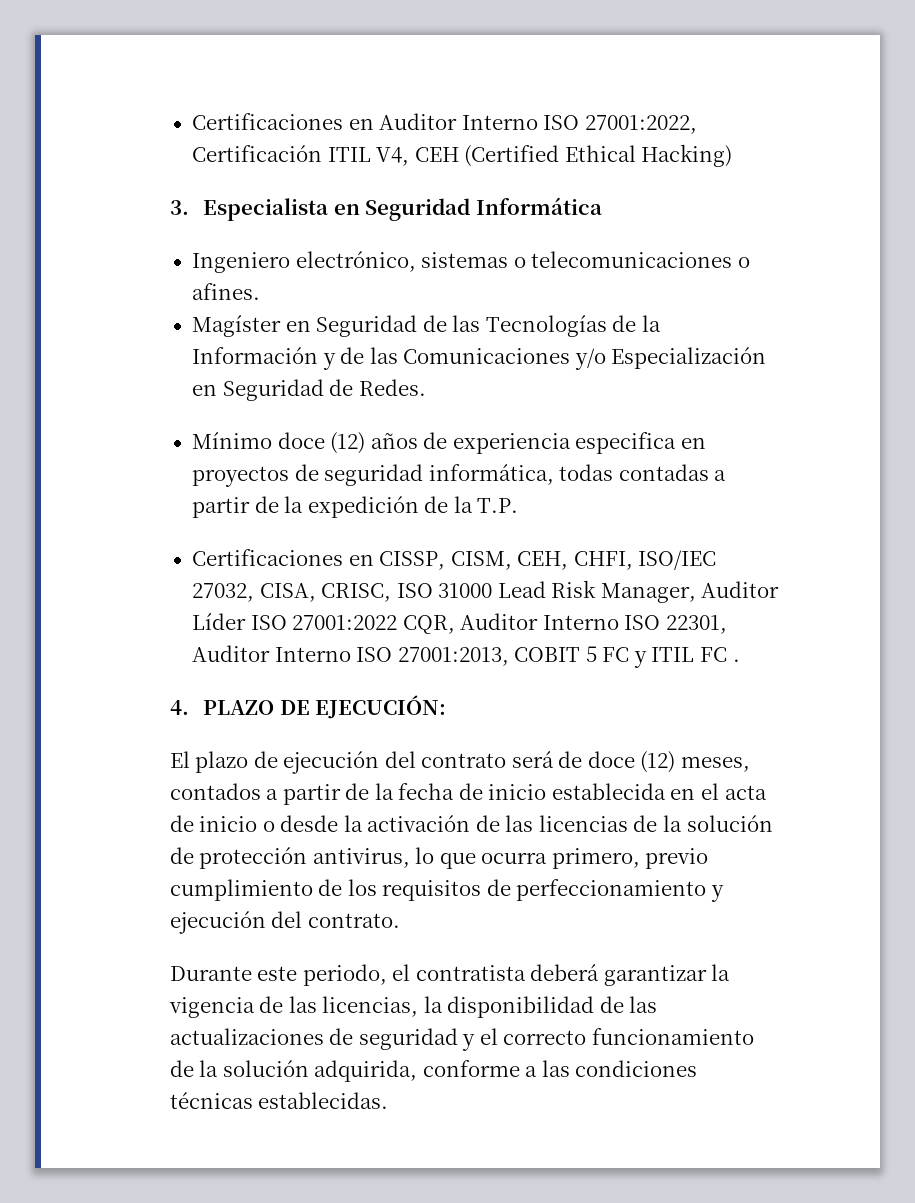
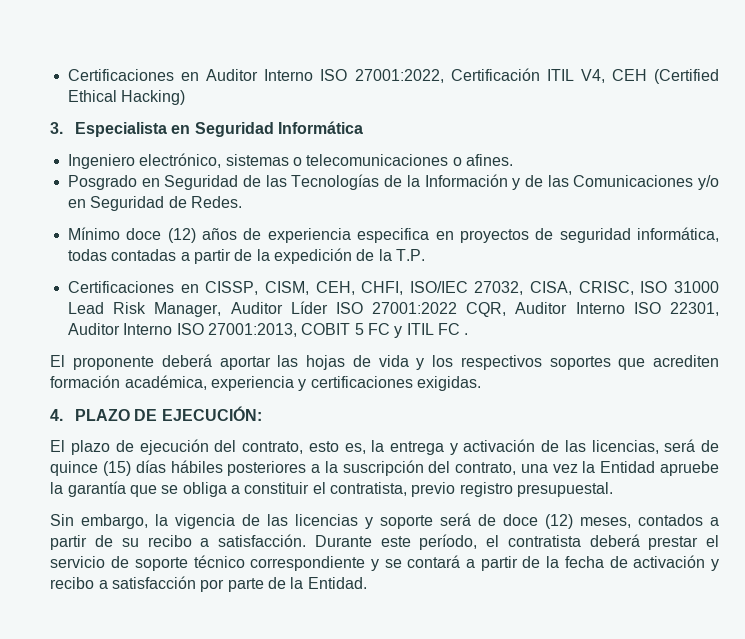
- Magíster en Seguridad de las Tecnologías de la Información y de las Comunicaciones y/o Especialización en Seguridad de Redes.
+ Posgrado en Seguridad de las Tecnologías de la Información y de las Comunicaciones y/o en Seguridad de Redes.
+ El proponente deberá aportar las hojas de vida y los respectivos soportes que acrediten formación académica, experiencia y certificaciones exigidas.
- El plazo de ejecución del contrato será de doce (12) meses, contados a partir de la fecha de inicio establecida en el acta de inicio o desde la activación de las licencias de la solución de protección antivirus, lo que ocurra primero, previo cumplimiento de los requisitos de perfeccionamiento y ejecución del contrato.
- Durante este periodo, el contratista deberá garantizar la vigencia de las licencias, la disponibilidad de las actualizaciones de seguridad y el correcto funcionamiento de la solución adquirida, conforme a las condiciones técnicas establecidas.
+ El plazo de ejecución del contrato, esto es, la entrega y activación de las licencias, será de quince (15) días hábiles posteriores a la suscripción del contrato, una vez la Entidad apruebe la garantía que se obliga a constituir el contratista, previo registro presupuestal.
+ Sin embargo, la vigencia de las licencias y soporte será de doce (12) meses, contados a partir de su recibo a satisfacción. Durante este período, el contratista deberá prestar el servicio de soporte técnico correspondiente y se contará a partir de la fecha de activación y recibo a satisfacción por parte de la Entidad.

